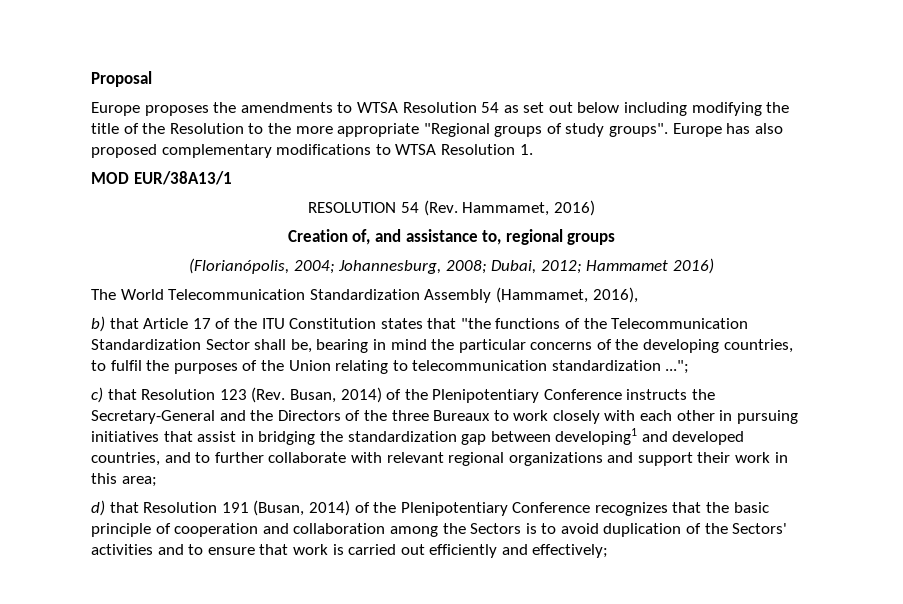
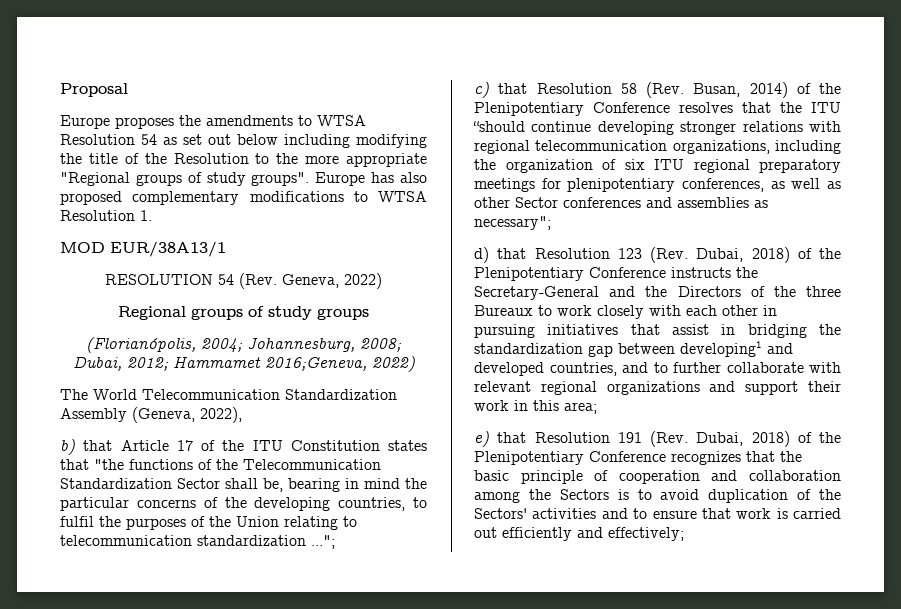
- RESOLUTION 54 (Rev. Hammamet, 2016)
- Creation of, and assistance to, regional groups
+ RESOLUTION 54 (Rev. Geneva, 2022)
+ Regional groups of study groups
- (Florianópolis, 2004; Johannesburg, 2008; Dubai, 2012; Hammamet 2016)
+ (Florianópolis, 2004; Johannesburg, 2008; Dubai, 2012; Hammamet 2016;Geneva, 2022)
- The World Telecommunication Standardization Assembly (Hammamet, 2016),
+ The World Telecommunication Standardization Assembly (Geneva, 2022),
- c) that Resolution 123 (Rev. Busan, 2014) of the Plenipotentiary Conference instructs the Secretary-General and the Directors of the three Bureaux to work closely with each other in pursuing initiatives that assist in bridging the standardization gap between developing1 and developed countries, and to further collaborate with relevant regional organizations and support their work in this area;
+ c) that Resolution 58 (Rev. Busan, 2014) of the Plenipotentiary Conference resolves that the ITU “should continue developing stronger relations with regional telecommunication organizations, including the organization of six ITU regional preparatory meetings for plenipotentiary conferences, as well as other Sector conferences and assemblies as necessary";
+ d) that Resolution 123 (Rev. Dubai, 2018) of the Plenipotentiary Conference instructs the Secretary-General and the Directors of the three Bureaux to work closely with each other in pursuing initiatives that assist in bridging the standardization gap between developing1 and developed countries, and to further collaborate with relevant regional organizations and support their work in this area;
- d) that Resolution 191 (Busan, 2014) of the Plenipotentiary Conference recognizes that the basic principle of cooperation and collaboration among the Sectors is to avoid duplication of the Sectors' activities and to ensure that work is carried out efficiently and effectively;
+ e) that Resolution 191 (Rev. Dubai, 2018) of the Plenipotentiary Conference recognizes that the basic principle of cooperation and collaboration among the Sectors is to avoid duplication of the Sectors' activities and to ensure that work is carried out efficiently and effectively;

